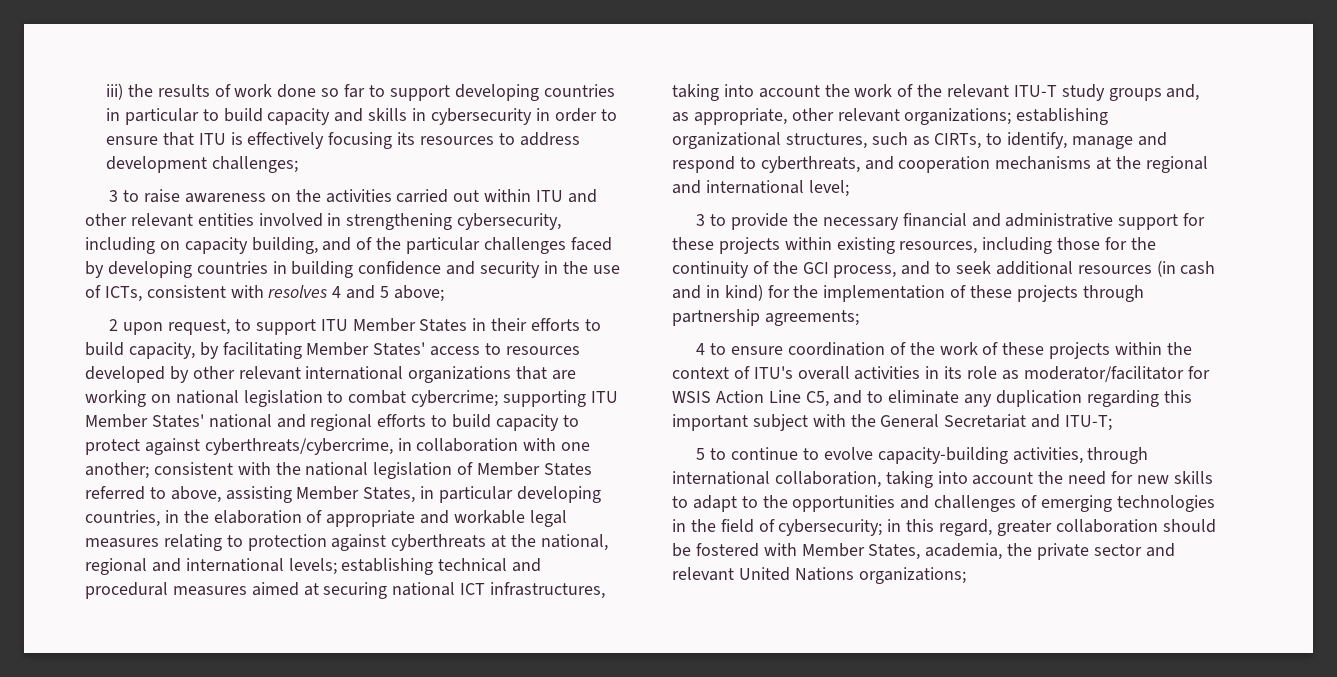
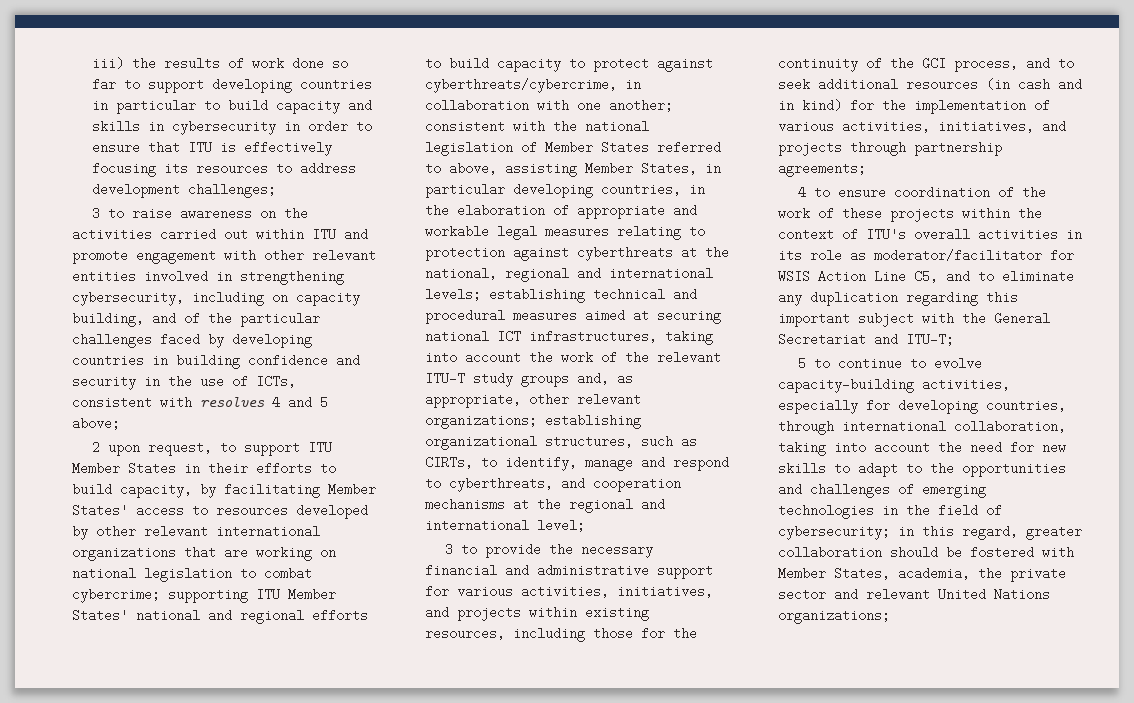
- 3 to raise awareness on the activities carried out within ITU and other relevant entities involved in strengthening cybersecurity, including on capacity building, and of the particular challenges faced by developing countries in building confidence and security in the use of ICTs, consistent with resolves 4 and 5 above;
+ 3 to raise awareness on the activities carried out within ITU and promote engagement with other relevant entities involved in strengthening cybersecurity, including on capacity building, and of the particular challenges faced by developing countries in building confidence and security in the use of ICTs, consistent with resolves 4 and 5 above;
- 3 to provide the necessary financial and administrative support for these projects within existing resources, including those for the continuity of the GCI process, and to seek additional resources (in cash and in kind) for the implementation of these projects through partnership agreements;
+ 3 to provide the necessary financial and administrative support for various activities, initiatives, and projects within existing resources, including those for the continuity of the GCI process, and to seek additional resources (in cash and in kind) for the implementation of various activities, initiatives, and projects through partnership agreements;
- 5 to continue to evolve capacity-building activities, through international collaboration, taking into account the need for new skills to adapt to the opportunities and challenges of emerging technologies in the field of cybersecurity; in this regard, greater collaboration should be fostered with Member States, academia, the private sector and relevant United Nations organizations;
+ 5 to continue to evolve capacity-building activities, especially for developing countries, through international collaboration, taking into account the need for new skills to adapt to the opportunities and challenges of emerging technologies in the field of cybersecurity; in this regard, greater collaboration should be fostered with Member States, academia, the private sector and relevant United Nations organizations;

